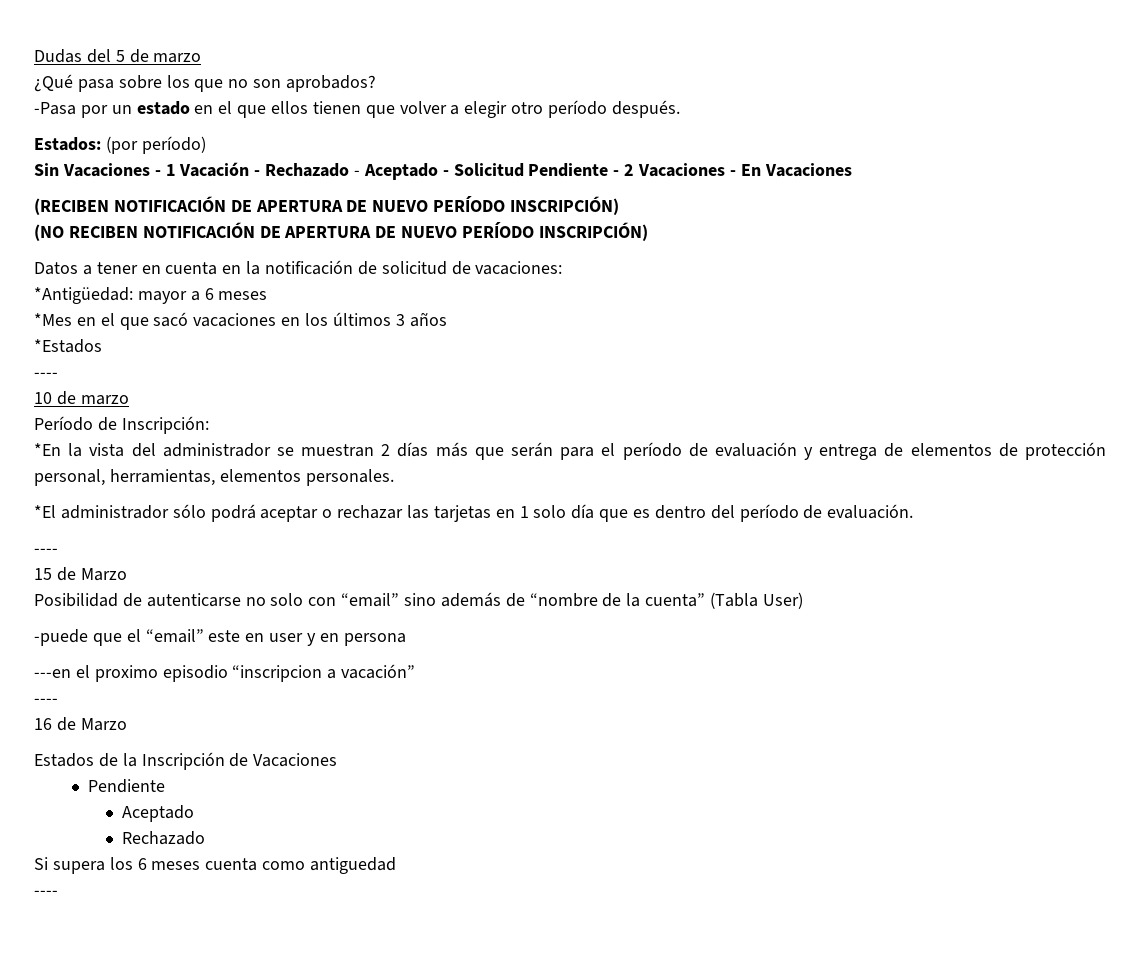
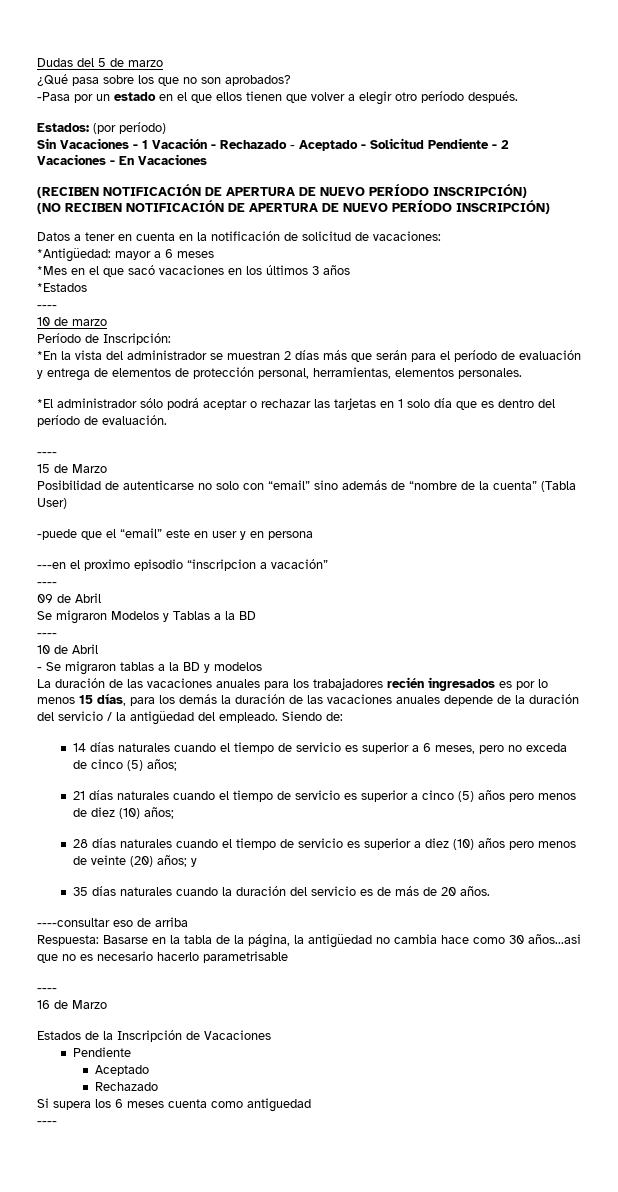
+ 09 de Abril
+ Se migraron Modelos y Tablas a la BD
+ ----
+ 10 de Abril
+ - Se migraron tablas a la BD y modelos
+ La duración de las vacaciones anuales para los trabajadores recién ingresados es por lo menos 15 días, para los demás la duración de las vacaciones anuales depende de la duración del servicio / la antigüedad del empleado. Siendo de:
+ 14 días naturales cuando el tiempo de servicio es superior a 6 meses, pero no exceda de cinco (5) años;
+ 21 días naturales cuando el tiempo de servicio es superior a cinco (5) años pero menos de diez (10) años;
+ 28 días naturales cuando el tiempo de servicio es superior a diez (10) años pero menos de veinte (20) años; y
+ 35 días naturales cuando la duración del servicio es de más de 20 años.
+ ----consultar eso de arriba
+ Respuesta: Basarse en la tabla de la página, la antigüedad no cambia hace como 30 años...asi que no es necesario hacerlo parametrisable
+ ----

